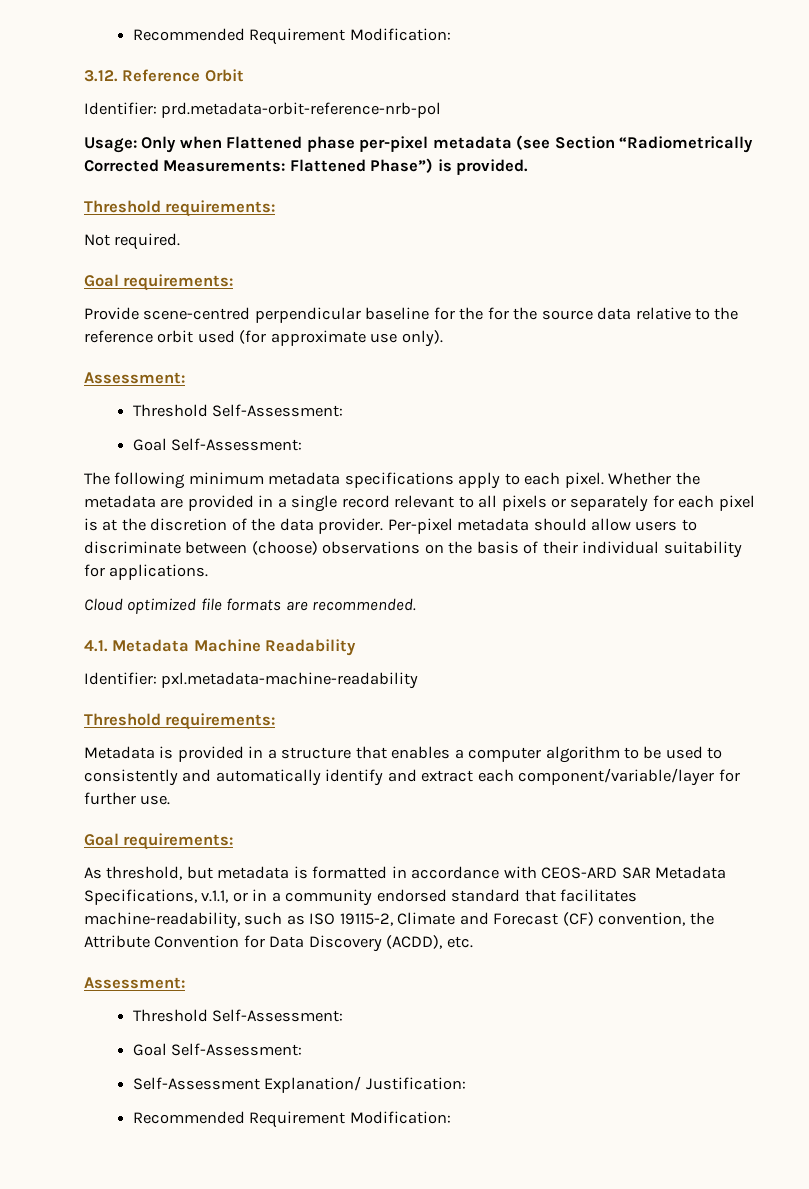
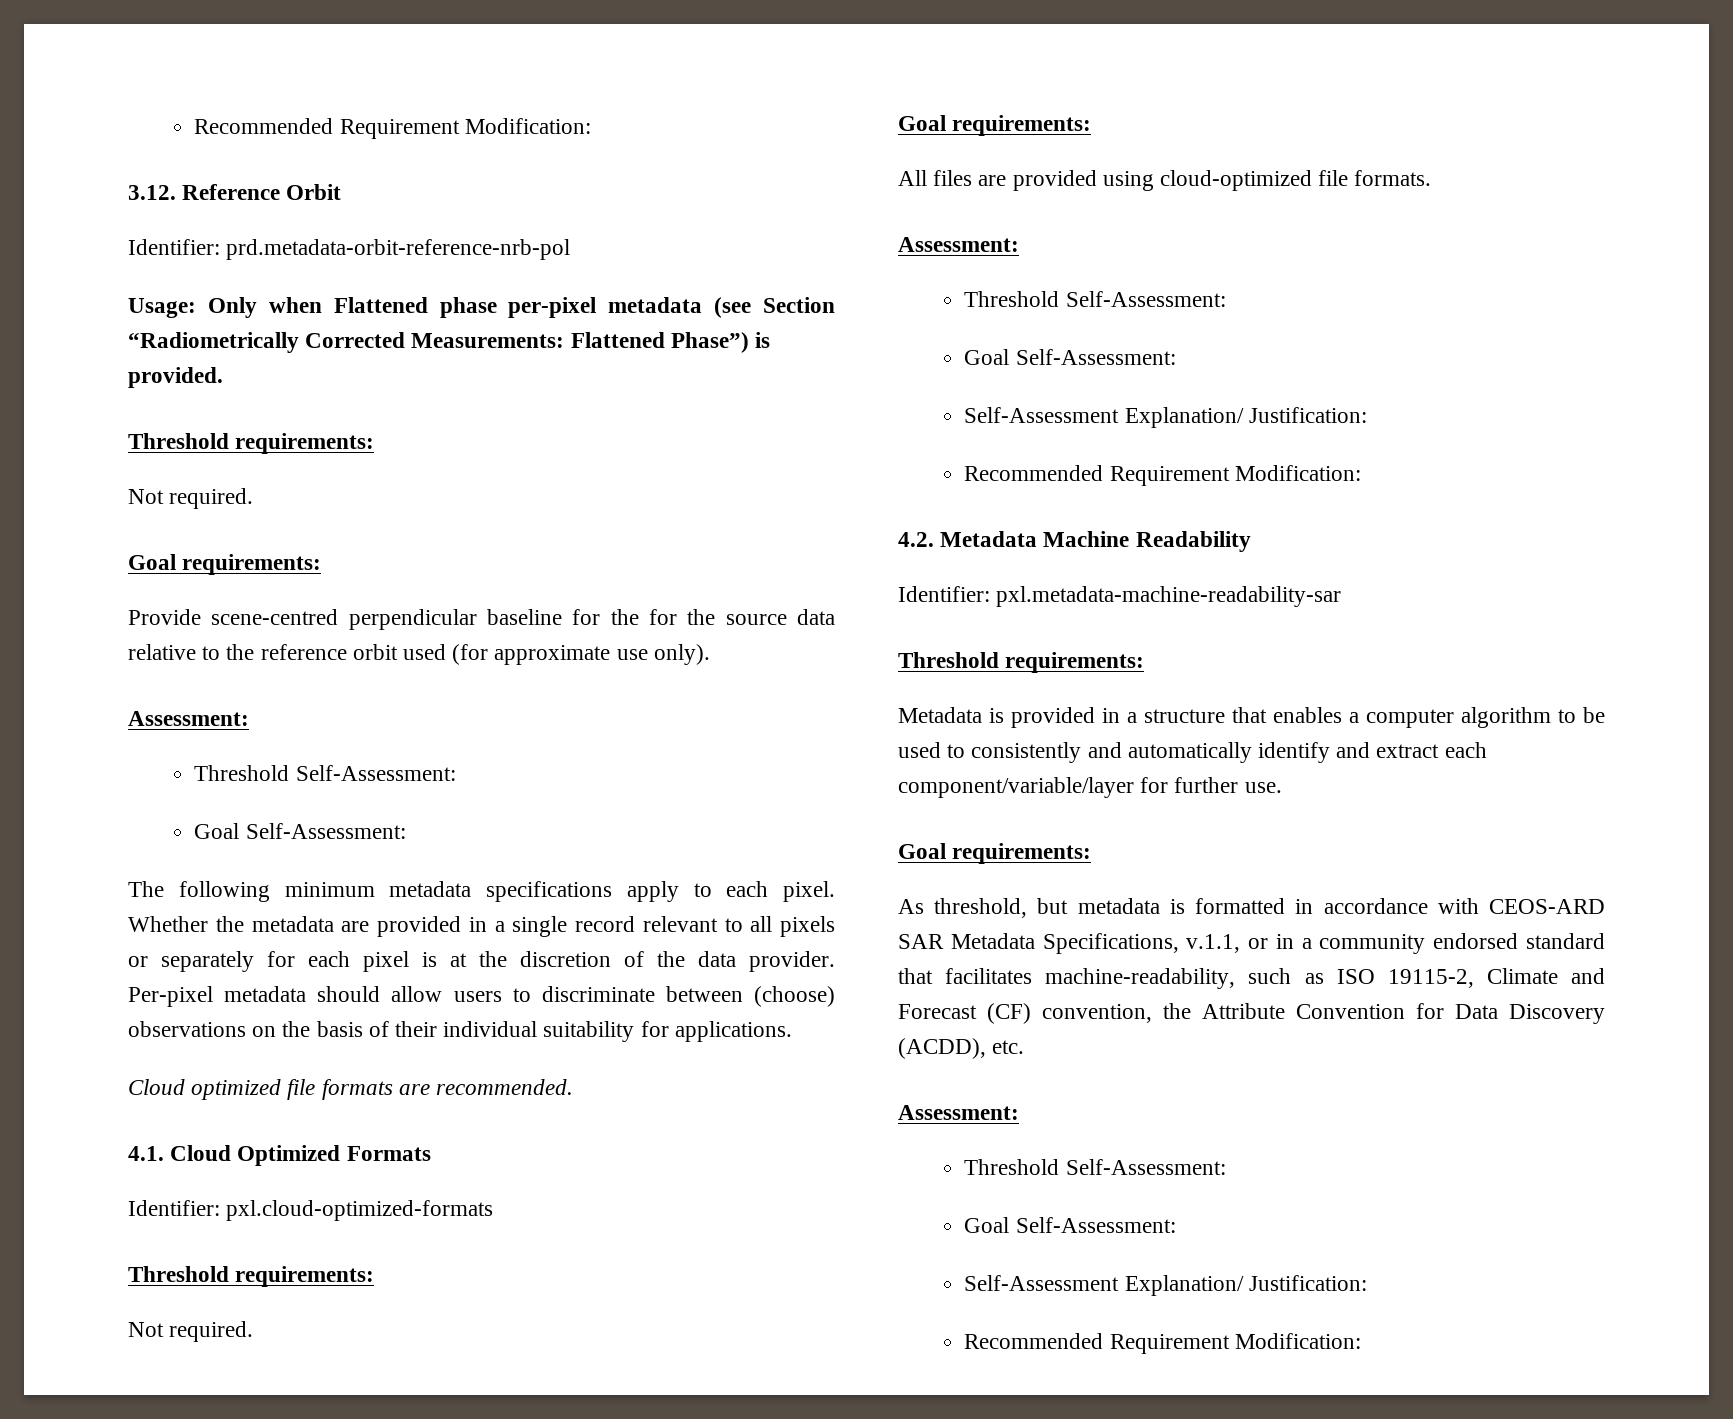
- 4.1. Metadata Machine Readability
+ 4.1. Cloud Optimized Formats
+ Identifier: pxl.cloud-optimized-formats
+ Threshold requirements:
+ Not required.
+ Goal requirements:
+ All files are provided using cloud-optimized file formats.
+ Assessment:
+ Threshold Self-Assessment:
+ Goal Self-Assessment:
+ Self-Assessment Explanation/ Justification:
+ Recommended Requirement Modification:
+ 4.2. Metadata Machine Readability
- Identifier: pxl.metadata-machine-readability
+ Identifier: pxl.metadata-machine-readability-sar

